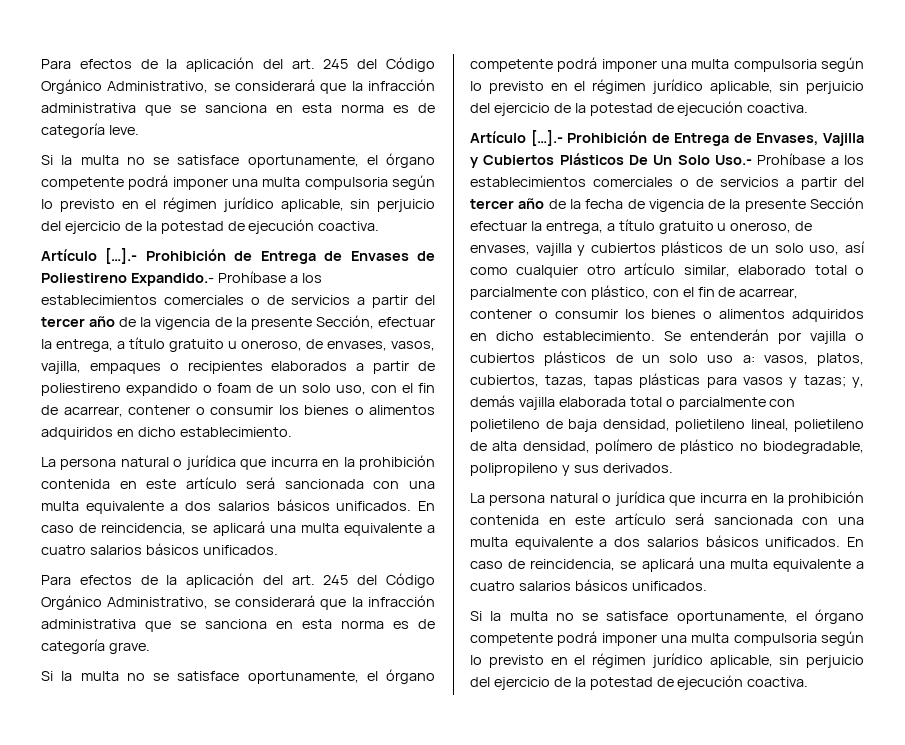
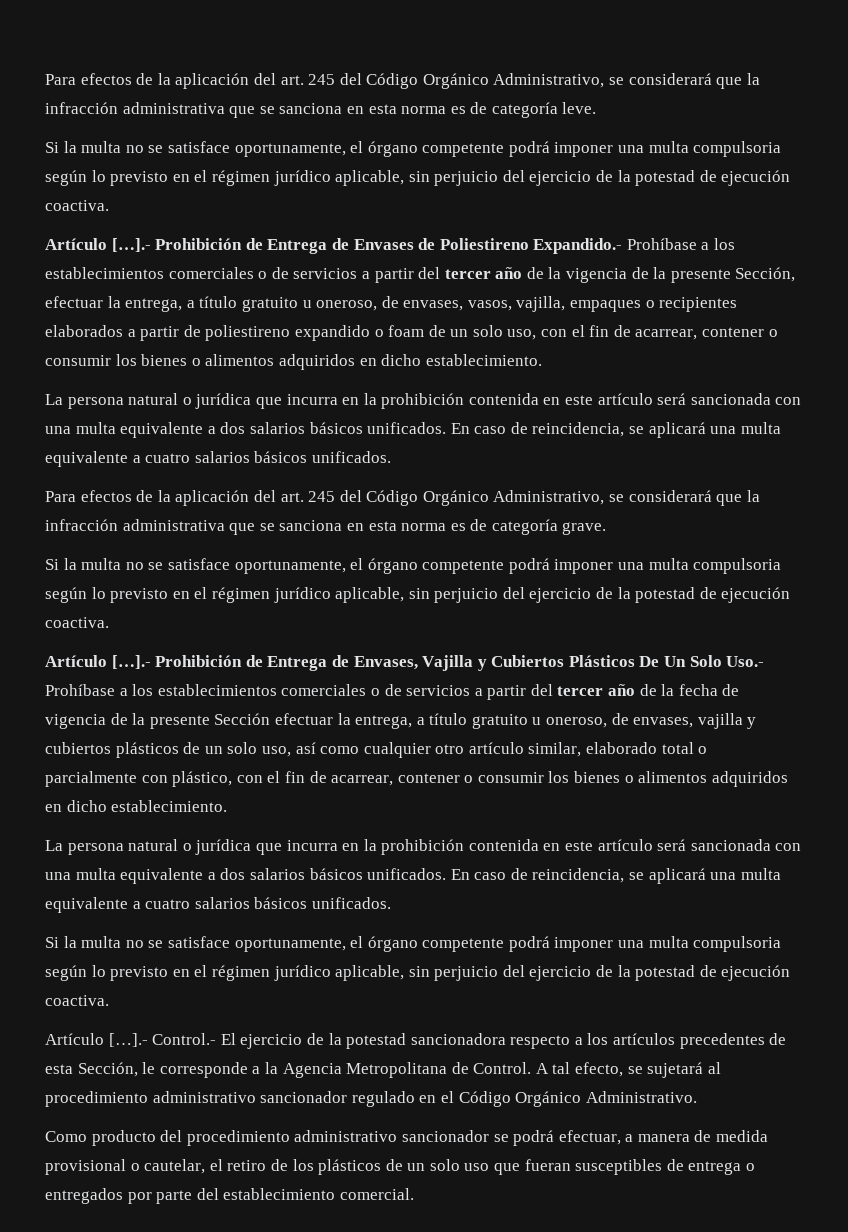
- Se entenderán por vajilla o cubiertos plásticos de un solo uso a: vasos, platos, cubiertos, tazas, tapas plásticas para vasos y tazas; y, demás vajilla elaborada total o parcialmente con polietileno de baja densidad, polietileno lineal, polietileno de alta densidad, polímero de plástico no biodegradable, polipropileno y sus derivados.
+ Artículo […].- Control.- El ejercicio de la potestad sancionadora respecto a los artículos precedentes de esta Sección, le corresponde a la Agencia Metropolitana de Control. A tal efecto, se sujetará al procedimiento administrativo sancionador regulado en el Código Orgánico Administrativo.
+ Como producto del procedimiento administrativo sancionador se podrá efectuar, a manera de medida provisional o cautelar, el retiro de los plásticos de un solo uso que fueran susceptibles de entrega o entregados por parte del establecimiento comercial.

